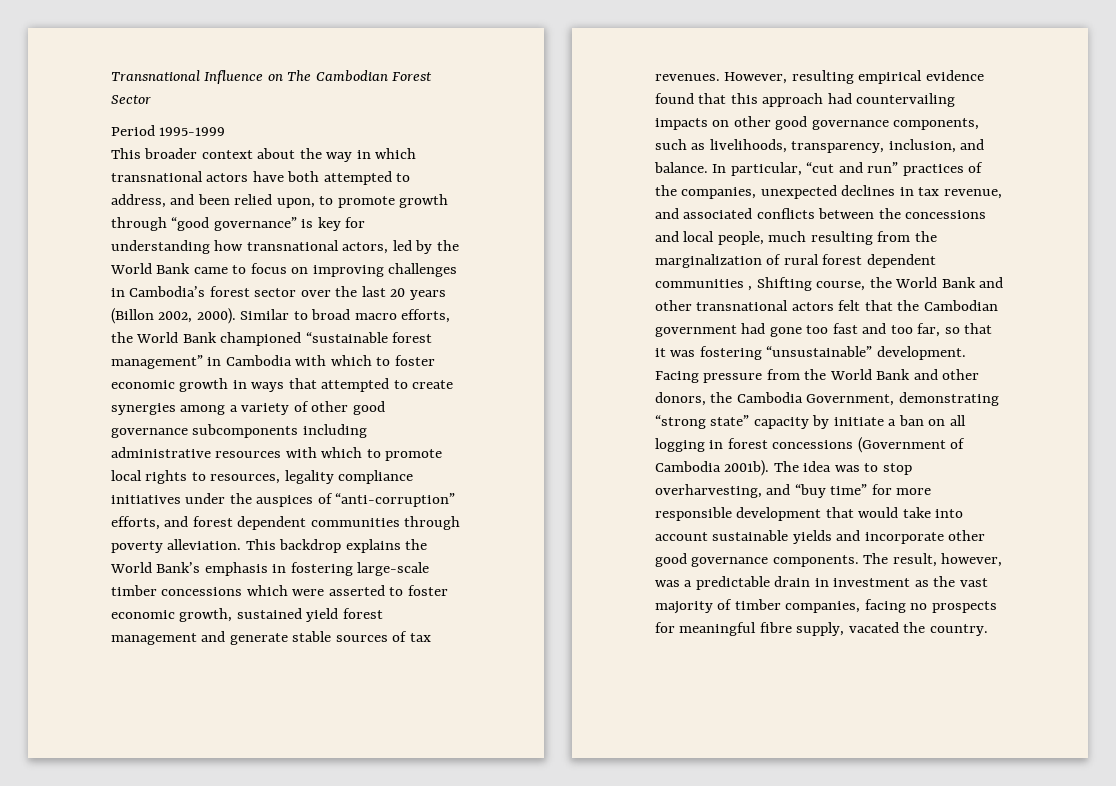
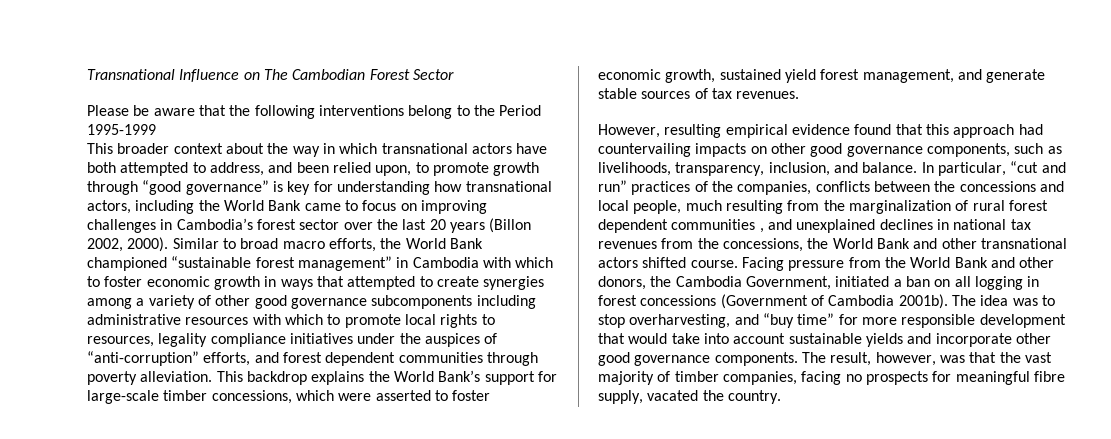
- Period 1995-1999
+ Please be aware that the following interventions belong to the Period 1995-1999
- This broader context about the way in which transnational actors have both attempted to address, and been relied upon, to promote growth through “good governance” is key for understanding how transnational actors, led by the World Bank came to focus on improving challenges in Cambodia’s forest sector over the last 20 years (Billon 2002, 2000).
+ This broader context about the way in which transnational actors have both attempted to address, and been relied upon, to promote growth through “good governance” is key for understanding how transnational actors, including the World Bank came to focus on improving challenges in Cambodia’s forest sector over the last 20 years (Billon 2002, 2000).
- This backdrop explains the World Bank’s emphasis in fostering large-scale timber concessions which were asserted to foster economic growth, sustained yield forest management and generate stable sources of tax revenues. However, resulting empirical evidence found that this approach had countervailing impacts on other good governance components, such as livelihoods, transparency, inclusion, and balance.
+ This backdrop explains the World Bank’s support for large-scale timber concessions, which were asserted to foster economic growth, sustained yield forest management, and generate stable sources of tax revenues.
+ However, resulting empirical evidence found that this approach had countervailing impacts on other good governance components, such as livelihoods, transparency, inclusion, and balance.
- In particular, “cut and run” practices of the companies, unexpected declines in tax revenue, and associated conflicts between the concessions and local people, much resulting from the marginalization of rural forest dependent communities , Shifting course, the World Bank and other transnational actors felt that the Cambodian government had gone too fast and too far, so that it was fostering “unsustainable” development.
+ In particular, “cut and run” practices of the companies, conflicts between the concessions and local people, much resulting from the marginalization of rural forest dependent communities , and unexplained declines in national tax revenues from the concessions, the World Bank and other transnational actors shifted course.
- Facing pressure from the World Bank and other donors, the Cambodia Government, demonstrating “strong state” capacity by initiate a ban on all logging in forest concessions (Government of Cambodia 2001b).
+ Facing pressure from the World Bank and other donors, the Cambodia Government, initiated a ban on all logging in forest concessions (Government of Cambodia 2001b).
- The result, however, was a predictable drain in investment as the vast majority of timber companies, facing no prospects for meaningful fibre supply, vacated the country.
+ The result, however, was that the vast majority of timber companies, facing no prospects for meaningful fibre supply, vacated the country.

